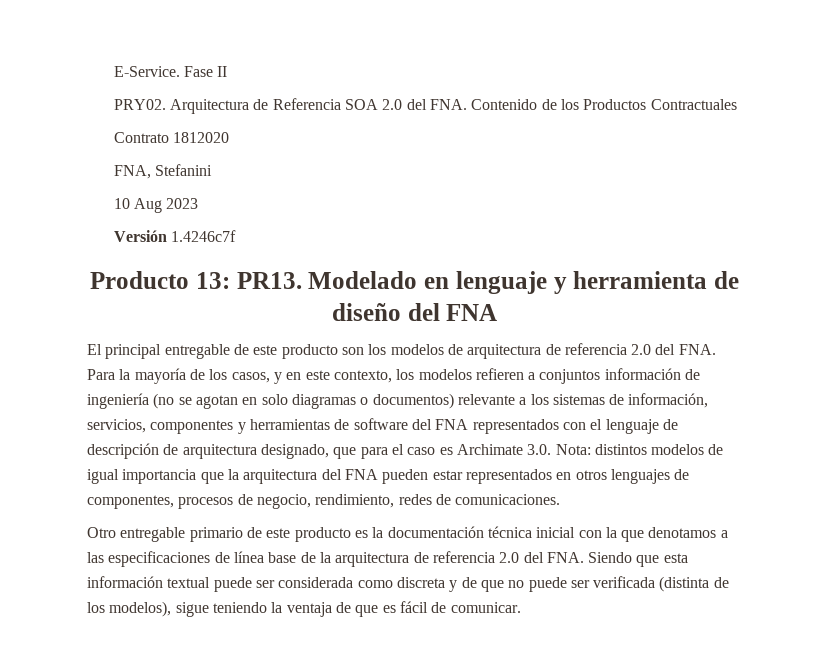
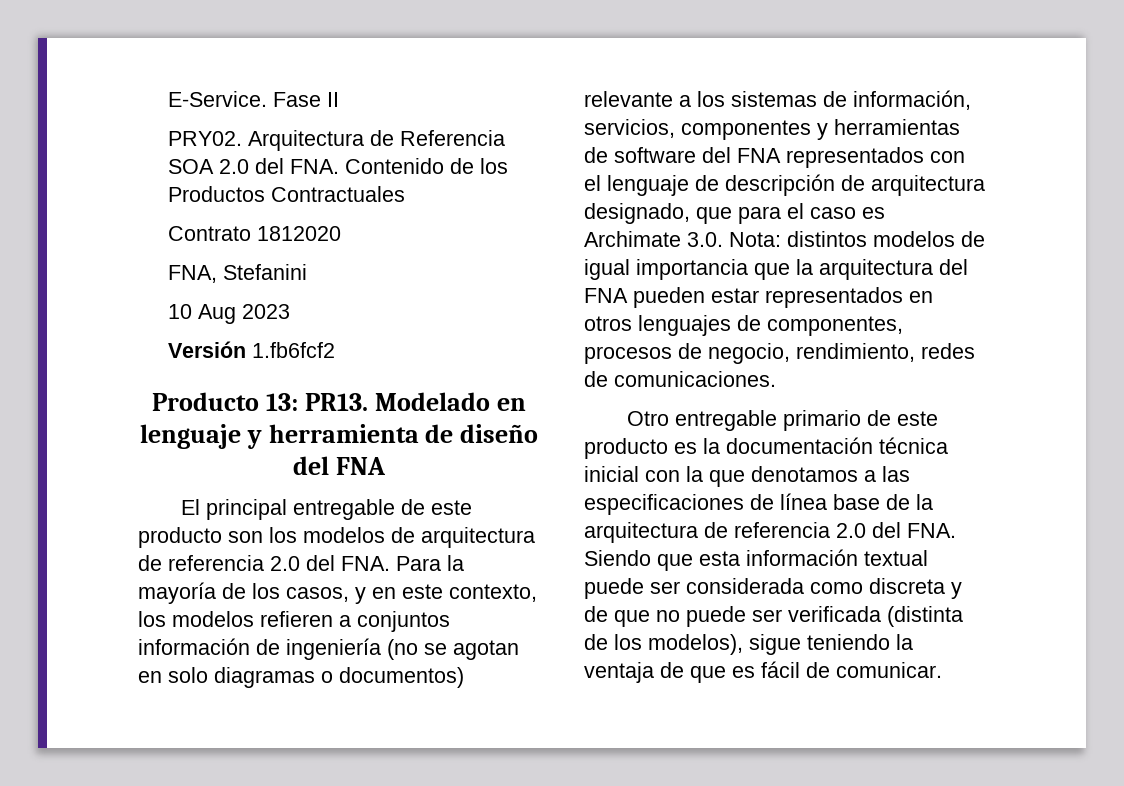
- Versión 1.4246c7f
+ Versión 1.fb6fcf2

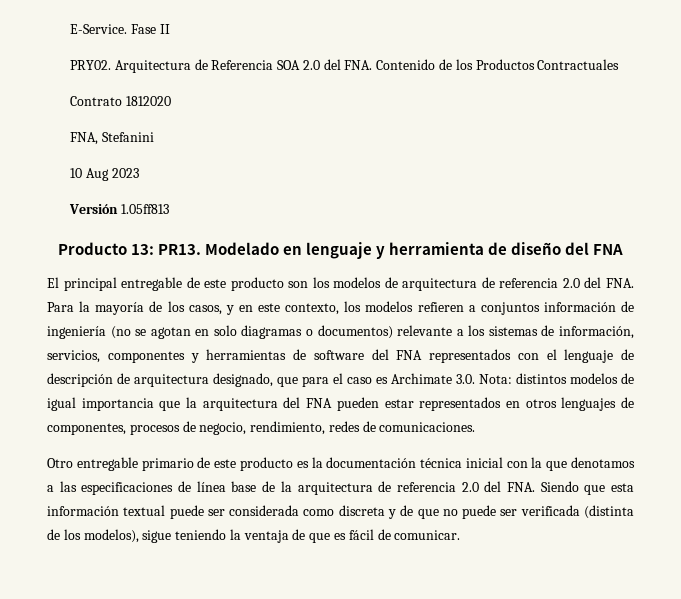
- Versión 1.fb6fcf2
+ Versión 1.05ff813

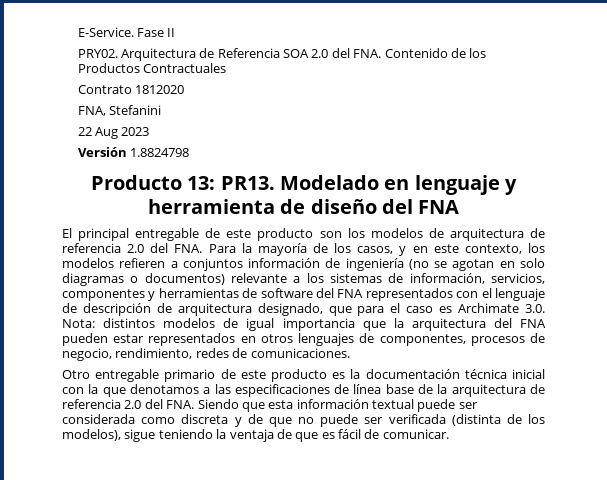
- 10 Aug 2023
+ 22 Aug 2023
- Versión 1.05ff813
+ Versión 1.8824798

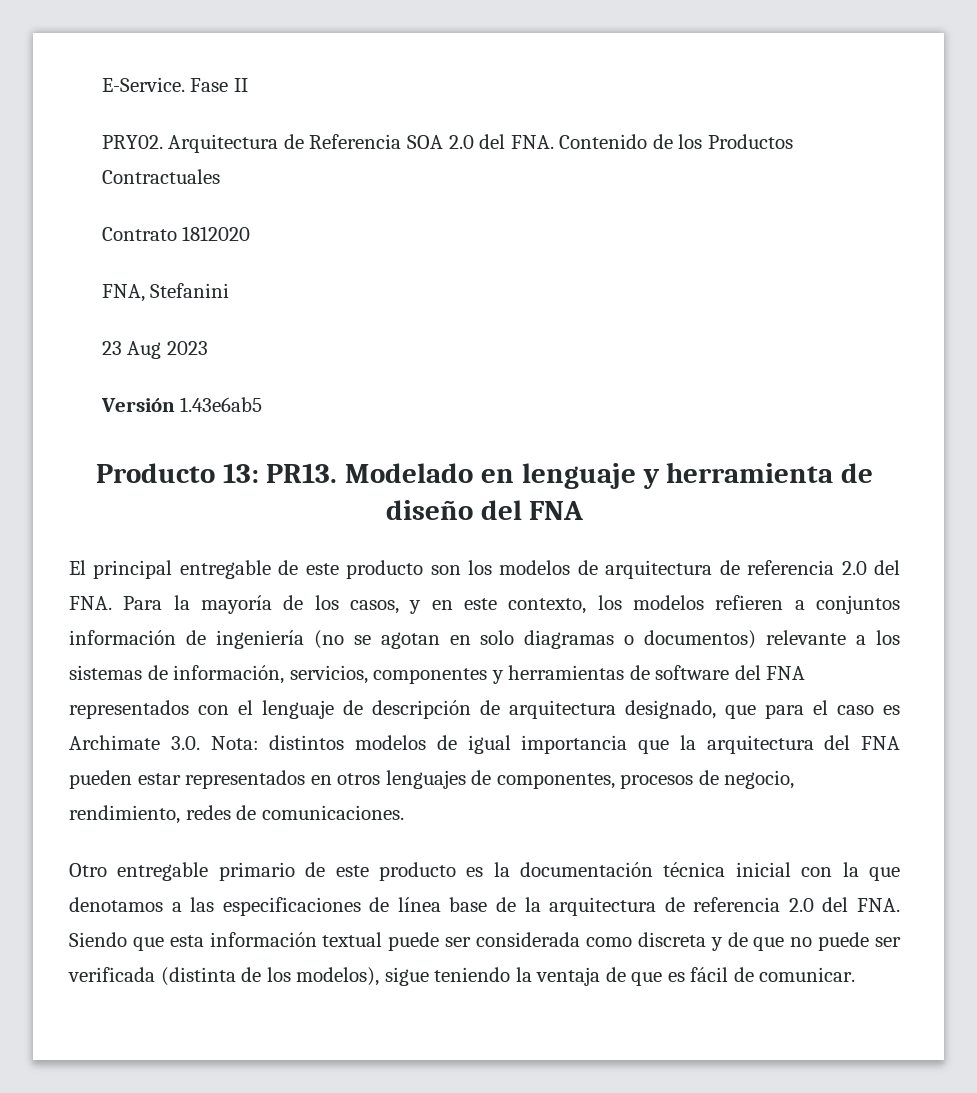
- 22 Aug 2023
+ 23 Aug 2023
- Versión 1.8824798
+ Versión 1.43e6ab5

